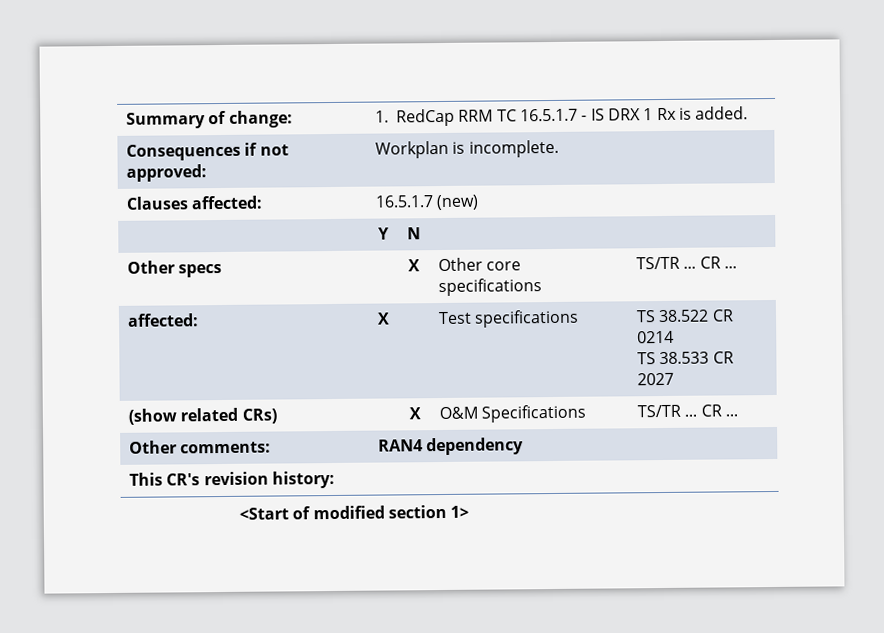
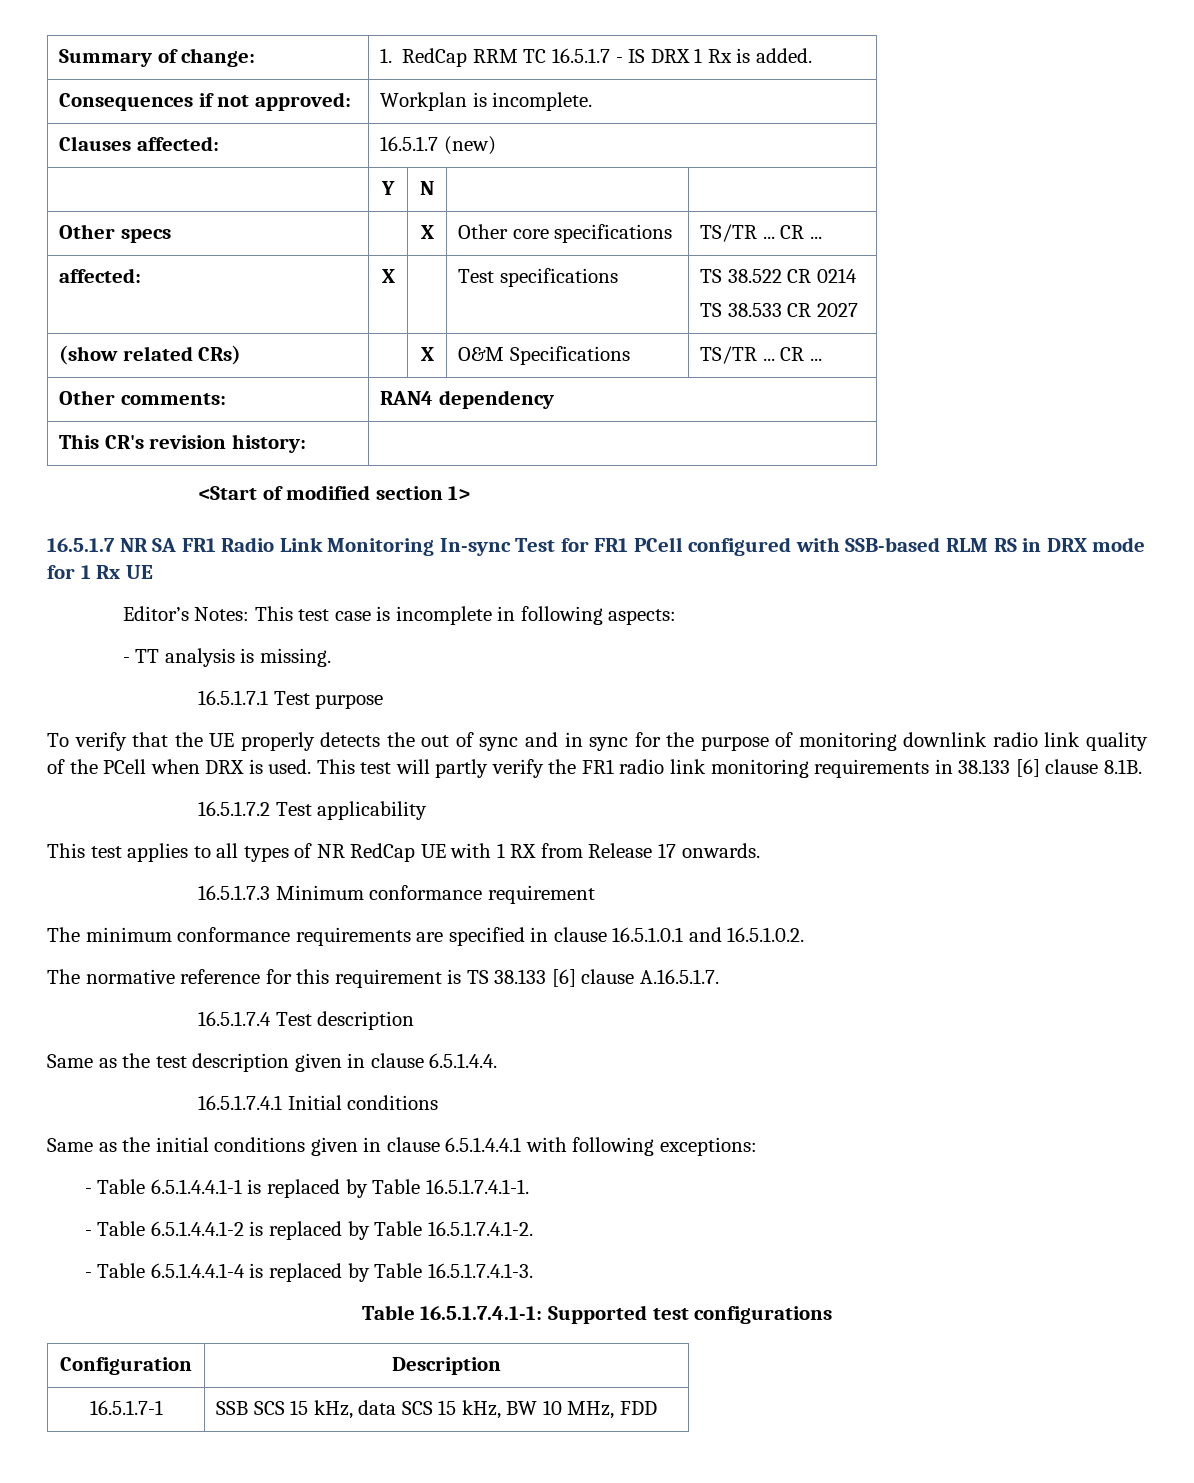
+ 16.5.1.7 NR SA FR1 Radio Link Monitoring In-sync Test for FR1 PCell configured with SSB-based RLM RS in DRX mode for 1 Rx UE
+ Editor’s Notes: This test case is incomplete in following aspects:
+ - TT analysis is missing.
+ 16.5.1.7.1 Test purpose
+ To verify that the UE properly detects the out of sync and in sync for the purpose of monitoring downlink radio link quality of the PCell when DRX is used. This test will partly verify the FR1 radio link monitoring requirements in 38.133 [6] clause 8.1B.
+ 16.5.1.7.2 Test applicability
+ This test applies to all types of NR RedCap UE with 1 RX from Release 17 onwards.
+ 16.5.1.7.3 Minimum conformance requirement
+ The minimum conformance requirements are specified in clause 16.5.1.0.1 and 16.5.1.0.2.
+ The normative reference for this requirement is TS 38.133 [6] clause A.16.5.1.7.
+ 16.5.1.7.4 Test description
+ Same as the test description given in clause 6.5.1.4.4.
+ 16.5.1.7.4.1 Initial conditions
+ Same as the initial conditions given in clause 6.5.1.4.4.1 with following exceptions:
+ - Table 6.5.1.4.4.1-1 is replaced by Table 16.5.1.7.4.1-1.
+ - Table 6.5.1.4.4.1-2 is replaced by Table 16.5.1.7.4.1-2.
+ - Table 6.5.1.4.4.1-4 is replaced by Table 16.5.1.7.4.1-3.
+ Table 16.5.1.7.4.1-1: Supported test configurations
+ Configuration | Description
+ 16.5.1.7-1 | SSB SCS 15 kHz, data SCS 15 kHz, BW 10 MHz, FDD

